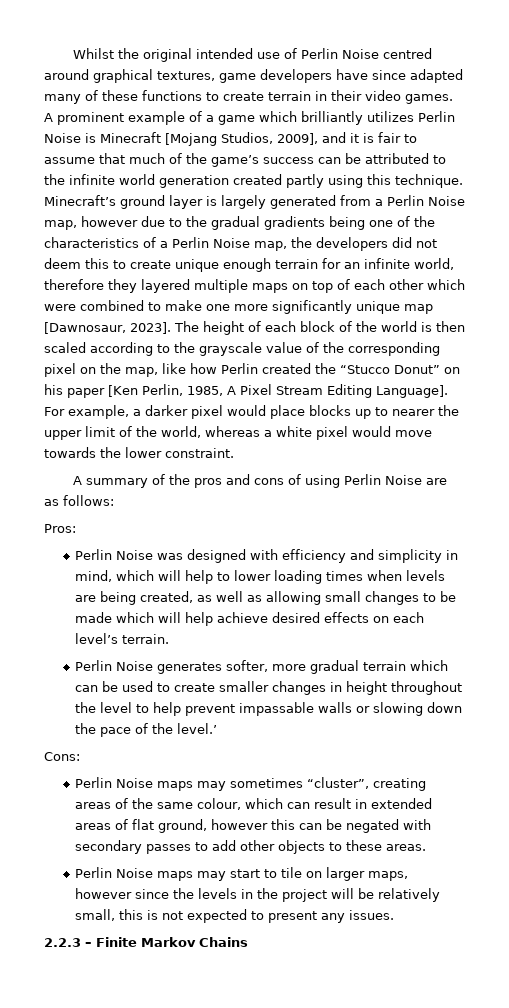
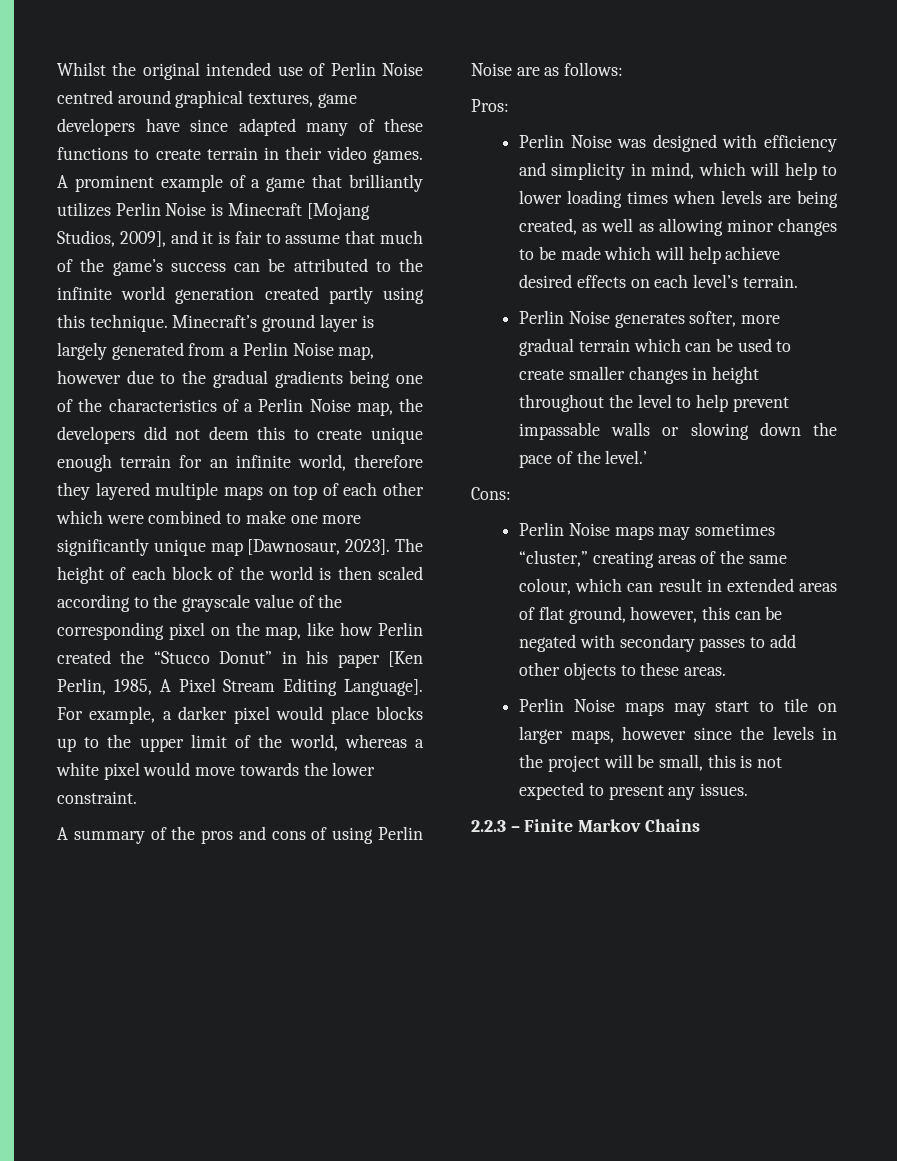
- A prominent example of a game which brilliantly utilizes Perlin Noise is Minecraft [Mojang Studios, 2009], and it is fair to assume that much of the game’s success can be attributed to the infinite world generation created partly using this technique.
+ A prominent example of a game that brilliantly utilizes Perlin Noise is Minecraft [Mojang Studios, 2009], and it is fair to assume that much of the game’s success can be attributed to the infinite world generation created partly using this technique.
- The height of each block of the world is then scaled according to the grayscale value of the corresponding pixel on the map, like how Perlin created the “Stucco Donut” on his paper [Ken Perlin, 1985, A Pixel Stream Editing Language].
+ The height of each block of the world is then scaled according to the grayscale value of the corresponding pixel on the map, like how Perlin created the “Stucco Donut” in his paper [Ken Perlin, 1985, A Pixel Stream Editing Language].
- For example, a darker pixel would place blocks up to nearer the upper limit of the world, whereas a white pixel would move towards the lower constraint.
+ For example, a darker pixel would place blocks up to the upper limit of the world, whereas a white pixel would move towards the lower constraint.
- Perlin Noise was designed with efficiency and simplicity in mind, which will help to lower loading times when levels are being created, as well as allowing small changes to be made which will help achieve desired effects on each level’s terrain.
+ Perlin Noise was designed with efficiency and simplicity in mind, which will help to lower loading times when levels are being created, as well as allowing minor changes to be made which will help achieve desired effects on each level’s terrain.
- Perlin Noise maps may sometimes “cluster”, creating areas of the same colour, which can result in extended areas of flat ground, however this can be negated with secondary passes to add other objects to these areas.
+ Perlin Noise maps may sometimes “cluster,” creating areas of the same colour, which can result in extended areas of flat ground, however, this can be negated with secondary passes to add other objects to these areas.
- Perlin Noise maps may start to tile on larger maps, however since the levels in the project will be relatively small, this is not expected to present any issues.
+ Perlin Noise maps may start to tile on larger maps, however since the levels in the project will be small, this is not expected to present any issues.

